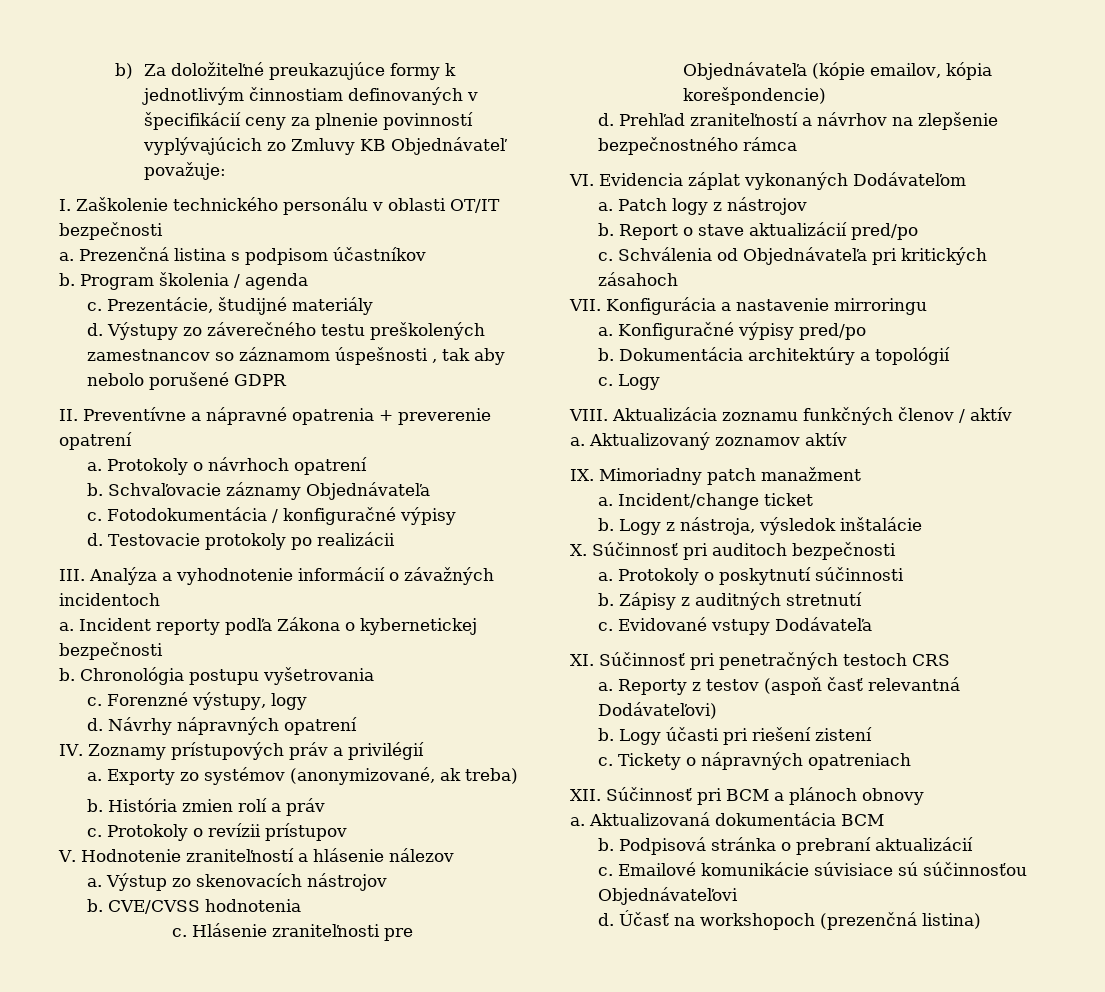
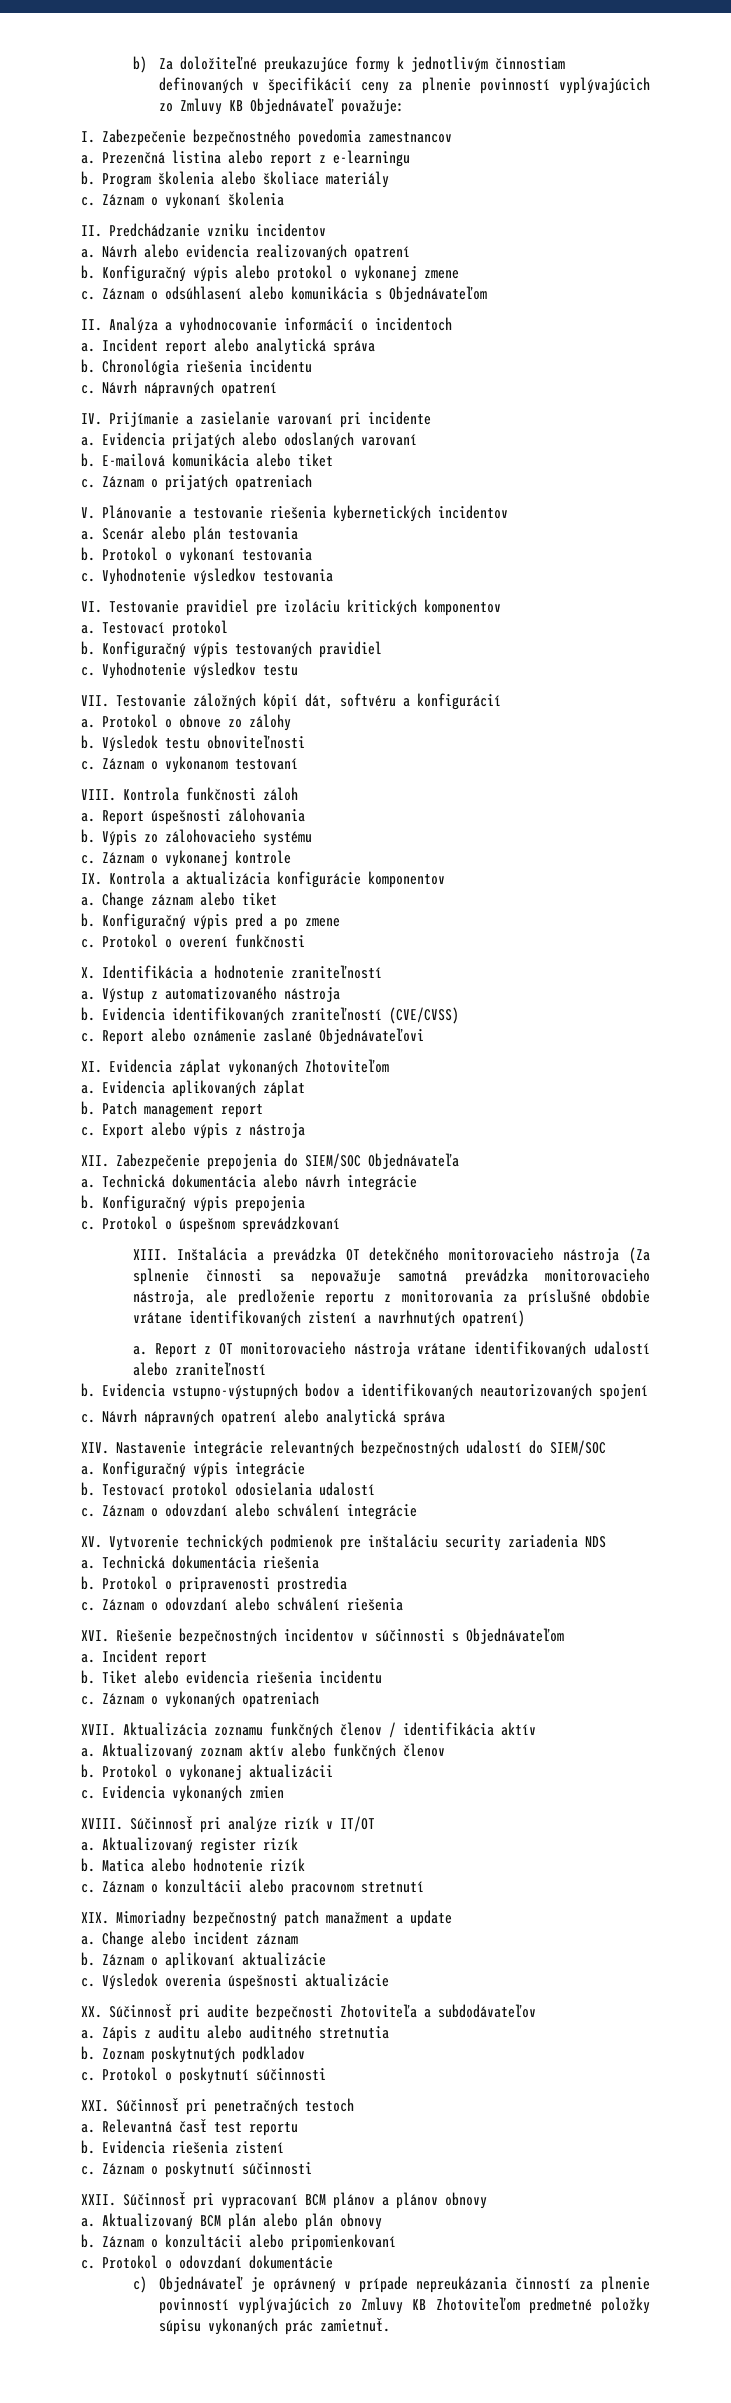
- I. Zaškolenie technického personálu v oblasti OT/IT bezpečnosti
+ I. Zabezpečenie bezpečnostného povedomia zamestnancov
- Prezenčná listina s podpisom účastníkov
+ Prezenčná listina alebo report z e-learningu
- Program školenia / agenda
- c. Prezentácie, študijné materiály
- d. Výstupy zo záverečného testu preškolených zamestnancov so záznamom úspešnosti , tak aby nebolo porušené GDPR
- II. Preventívne a nápravné opatrenia + preverenie opatrení
- a. Protokoly o návrhoch opatrení
- b. Schvaľovacie záznamy Objednávateľa
- c. Fotodokumentácia / konfiguračné výpisy
- d. Testovacie protokoly po realizácii
- III. Analýza a vyhodnotenie informácií o závažných incidentoch
+ Program školenia alebo školiace materiály
+ c. Záznam o vykonaní školenia
+ II. Predchádzanie vzniku incidentov
+ a. Návrh alebo evidencia realizovaných opatrení
+ b. Konfiguračný výpis alebo protokol o vykonanej zmene
+ c. Záznam o odsúhlasení alebo komunikácia s Objednávateľom
+ II. Analýza a vyhodnocovanie informácií o incidentoch
- Incident reporty podľa Zákona o kybernetickej bezpečnosti
+ Incident report alebo analytická správa
- Chronológia postupu vyšetrovania
- c. Forenzné výstupy, logy
- d. Návrhy nápravných opatrení
- IV. Zoznamy prístupových práv a privilégií
- a. Exporty zo systémov (anonymizované, ak treba)
- b. História zmien rolí a práv
- c. Protokoly o revízii prístupov
- V. Hodnotenie zraniteľností a hlásenie nálezov
- a. Výstup zo skenovacích nástrojov
- b. CVE/CVSS hodnotenia
- c. Hlásenie zraniteľnosti pre Objednávateľa (kópie emailov, kópia korešpondencie)
- d. Prehľad zraniteľností a návrhov na zlepšenie bezpečnostného rámca
- VI. Evidencia záplat vykonaných Dodávateľom
- a. Patch logy z nástrojov
- b. Report o stave aktualizácií pred/po
- c. Schválenia od Objednávateľa pri kritických zásahoch
- VII. Konfigurácia a nastavenie mirroringu
- a. Konfiguračné výpisy pred/po
- b. Dokumentácia architektúry a topológií
- c. Logy
- VIII.
+ Chronológia riešenia incidentu
+ c. Návrh nápravných opatrení
+ IV. Prijímanie a zasielanie varovaní pri incidente
+ a. Evidencia prijatých alebo odoslaných varovaní
+ b. E-mailová komunikácia alebo tiket
+ c. Záznam o prijatých opatreniach
+ V. Plánovanie a testovanie riešenia kybernetických incidentov
+ a. Scenár alebo plán testovania
+ b. Protokol o vykonaní testovania
+ c. Vyhodnotenie výsledkov testovania
+ VI. Testovanie pravidiel pre izoláciu kritických komponentov
+ a. Testovací protokol
+ b. Konfiguračný výpis testovaných pravidiel
+ c. Vyhodnotenie výsledkov testu
+ VII. Testovanie záložných kópií dát, softvéru a konfigurácií
+ a. Protokol o obnove zo zálohy
+ b. Výsledok testu obnoviteľnosti
+ c. Záznam o vykonanom testovaní
+ VIII. Kontrola funkčnosti záloh
+ a. Report úspešnosti zálohovania
+ b. Výpis zo zálohovacieho systému
+ c. Záznam o vykonanej kontrole
+ IX. Kontrola a aktualizácia konfigurácie komponentov
+ a. Change záznam alebo tiket
+ b. Konfiguračný výpis pred a po zmene
+ c. Protokol o overení funkčnosti
+ X. Identifikácia a hodnotenie zraniteľností
+ a. Výstup z automatizovaného nástroja
+ b. Evidencia identifikovaných zraniteľností (CVE/CVSS)
+ c. Report alebo oznámenie zaslané Objednávateľovi
+ XI. Evidencia záplat vykonaných Zhotoviteľom
+ a. Evidencia aplikovaných záplat
+ b. Patch management report
+ c. Export alebo výpis z nástroja
+ XII. Zabezpečenie prepojenia do SIEM/SOC Objednávateľa
+ a. Technická dokumentácia alebo návrh integrácie
+ b. Konfiguračný výpis prepojenia
+ c. Protokol o úspešnom sprevádzkovaní
+ XIII. Inštalácia a prevádzka OT detekčného monitorovacieho nástroja (Za splnenie činnosti sa nepovažuje samotná prevádzka monitorovacieho nástroja, ale predloženie reportu z monitorovania za príslušné obdobie vrátane identifikovaných zistení a navrhnutých opatrení)
+ a. Report z OT monitorovacieho nástroja vrátane identifikovaných udalostí alebo zraniteľností
+ b. Evidencia vstupno-výstupných bodov a identifikovaných neautorizovaných spojení
+ c. Návrh nápravných opatrení alebo analytická správa
+ XIV. Nastavenie integrácie relevantných bezpečnostných udalostí do SIEM/SOC
+ a. Konfiguračný výpis integrácie
+ b. Testovací protokol odosielania udalostí
+ c. Záznam o odovzdaní alebo schválení integrácie
+ XV. Vytvorenie technických podmienok pre inštaláciu security zariadenia NDS
+ a. Technická dokumentácia riešenia
+ b. Protokol o pripravenosti prostredia
+ c. Záznam o odovzdaní alebo schválení riešenia
+ XVI. Riešenie bezpečnostných incidentov v súčinnosti s Objednávateľom
+ a. Incident report
+ b. Tiket alebo evidencia riešenia incidentu
+ c. Záznam o vykonaných opatreniach
+ XVII.
- Aktualizácia zoznamu funkčných členov / aktív
+ Aktualizácia zoznamu funkčných členov / identifikácia aktív
- Aktualizovaný zoznamov aktív
- IX. Mimoriadny patch manažment
- a. Incident/change ticket
- b. Logy z nástroja, výsledok inštalácie
- X. Súčinnosť pri auditoch bezpečnosti
- a. Protokoly o poskytnutí súčinnosti
- b. Zápisy z auditných stretnutí
- c. Evidované vstupy Dodávateľa
- XI. Súčinnosť pri penetračných testoch CRS
- a. Reporty z testov (aspoň časť relevantná Dodávateľovi)
- b. Logy účasti pri riešení zistení
- c. Tickety o nápravných opatreniach
- XII. Súčinnosť pri BCM a plánoch obnovy
+ Aktualizovaný zoznam aktív alebo funkčných členov
+ b. Protokol o vykonanej aktualizácii
+ c. Evidencia vykonaných zmien
+ XVIII. Súčinnosť pri analýze rizík v IT/OT
+ a. Aktualizovaný register rizík
+ b. Matica alebo hodnotenie rizík
+ c. Záznam o konzultácii alebo pracovnom stretnutí
+ XIX. Mimoriadny bezpečnostný patch manažment a update
+ a. Change alebo incident záznam
+ b. Záznam o aplikovaní aktualizácie
+ c. Výsledok overenia úspešnosti aktualizácie
+ XX. Súčinnosť pri audite bezpečnosti Zhotoviteľa a subdodávateľov
+ a. Zápis z auditu alebo auditného stretnutia
+ b. Zoznam poskytnutých podkladov
+ c. Protokol o poskytnutí súčinnosti
+ XXI. Súčinnosť pri penetračných testoch
+ a. Relevantná časť test reportu
+ b. Evidencia riešenia zistení
+ c. Záznam o poskytnutí súčinnosti
+ XXII. Súčinnosť pri vypracovaní BCM plánov a plánov obnovy
- Aktualizovaná dokumentácia BCM
- b. Podpisová stránka o prebraní aktualizácií
- c. Emailové komunikácie súvisiace sú súčinnosťou Objednávateľovi
- d. Účasť na workshopoch (prezenčná listina)
+ Aktualizovaný BCM plán alebo plán obnovy
+ b. Záznam o konzultácii alebo pripomienkovaní
+ c. Protokol o odovzdaní dokumentácie
+ c) Objednávateľ je oprávnený v prípade nepreukázania činností za plnenie povinností vyplývajúcich zo Zmluvy KB Zhotoviteľom predmetné položky súpisu vykonaných prác zamietnuť.

